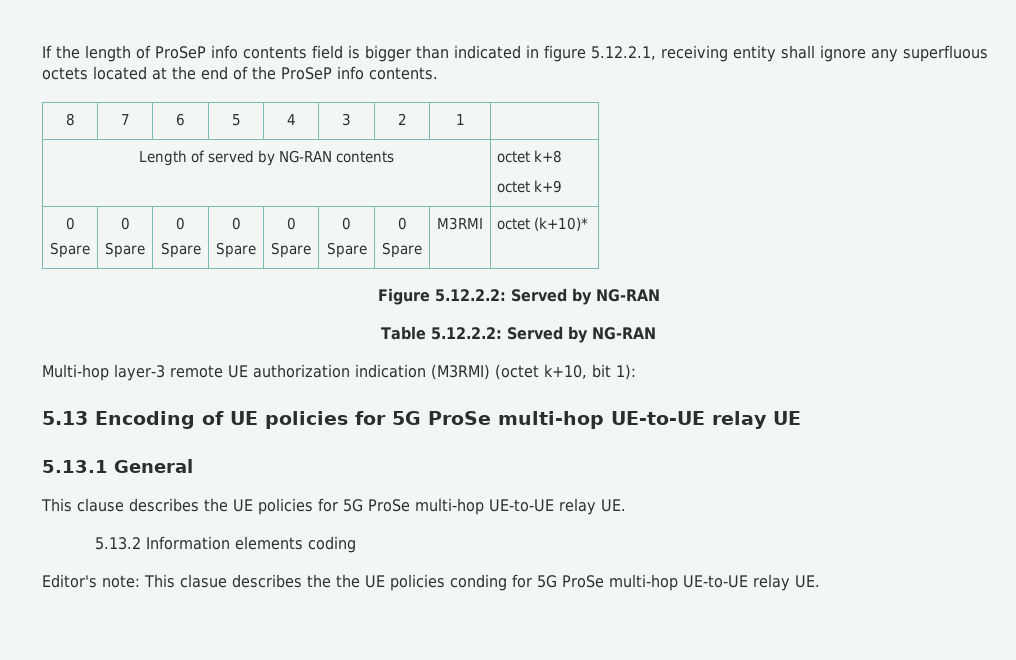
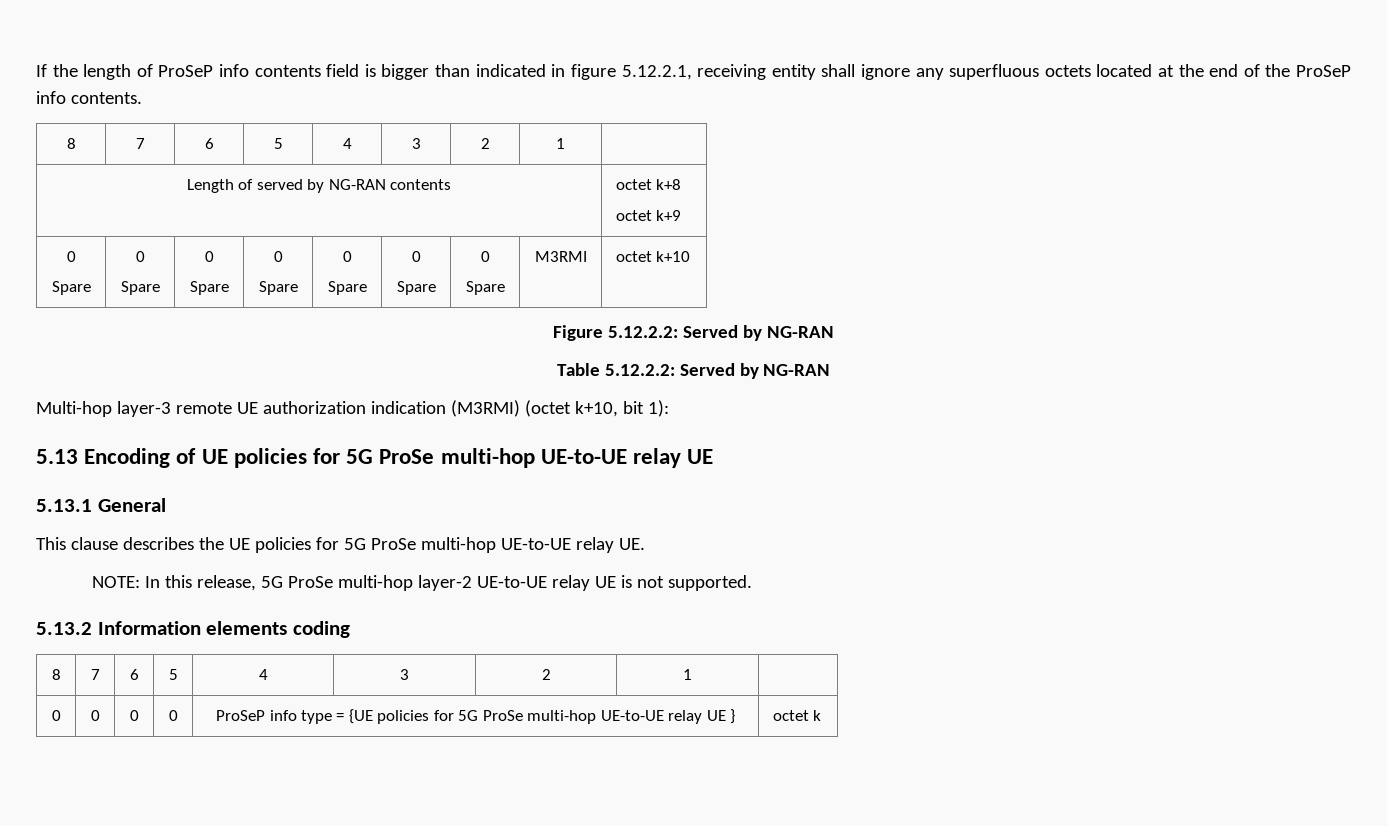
  Length of served by NG-RAN contents | octet k+8
  octet k+9
  0
  Spare | 0
  Spare | 0
  Spare | 0
  Spare | 0
  Spare | 0
  Spare | 0
- Spare | M3RMI | octet (k+10)*
+ Spare | M3RMI | octet k+10
+ NOTE: In this release, 5G ProSe multi-hop layer-2 UE-to-UE relay UE is not supported.
  5.13.2 Information elements coding
- Editor's note: This clasue describes the the UE policies conding for 5G ProSe multi-hop UE-to-UE relay UE.
+ 8 | 7 | 6 | 5 | 4 | 3 | 2 | 1 |
+ 0 | 0 | 0 | 0 | ProSeP info type = {UE policies for 5G ProSe multi-hop UE-to-UE relay UE } | octet k

